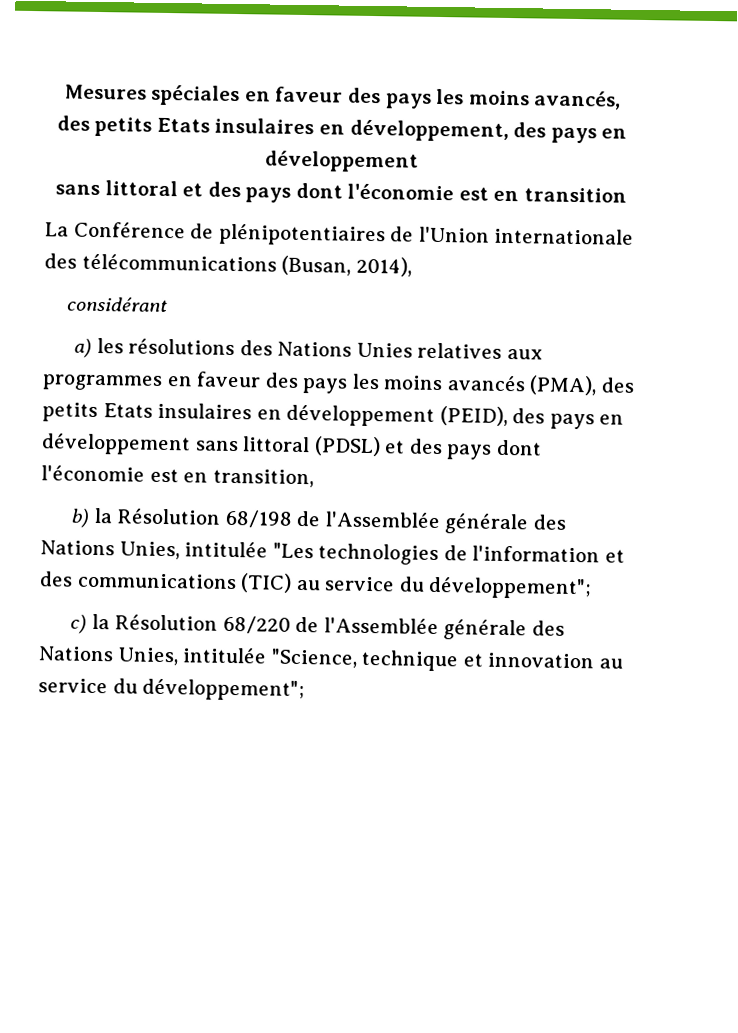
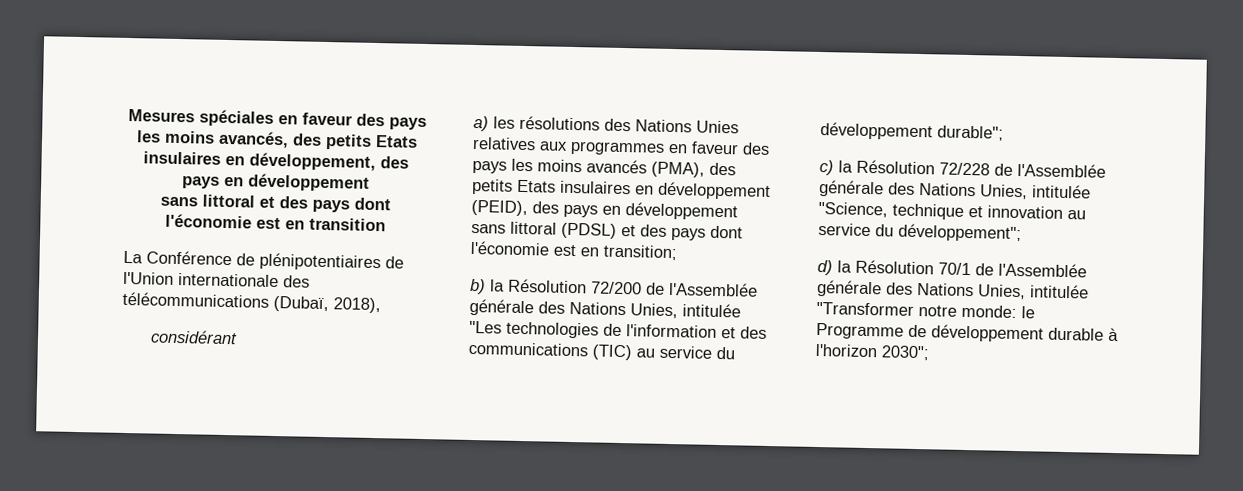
- La Conférence de plénipotentiaires de l'Union internationale des télécommunications (Busan, 2014),
+ La Conférence de plénipotentiaires de l'Union internationale des télécommunications (Dubaï, 2018),
- a) les résolutions des Nations Unies relatives aux programmes en faveur des pays les moins avancés (PMA), des petits Etats insulaires en développement (PEID), des pays en développement sans littoral (PDSL) et des pays dont l'économie est en transition,
+ a) les résolutions des Nations Unies relatives aux programmes en faveur des pays les moins avancés (PMA), des petits Etats insulaires en développement (PEID), des pays en développement sans littoral (PDSL) et des pays dont l'économie est en transition;
- b) la Résolution 68/198 de l'Assemblée générale des Nations Unies, intitulée "Les technologies de l'information et des communications (TIC) au service du développement";
+ b) la Résolution 72/200 de l'Assemblée générale des Nations Unies, intitulée "Les technologies de l'information et des communications (TIC) au service du développement durable";
- c) la Résolution 68/220 de l'Assemblée générale des Nations Unies, intitulée "Science, technique et innovation au service du développement";
+ c) la Résolution 72/228 de l'Assemblée générale des Nations Unies, intitulée "Science, technique et innovation au service du développement";
+ d) la Résolution 70/1 de l'Assemblée générale des Nations Unies, intitulée "Transformer notre monde: le Programme de développement durable à l'horizon 2030";

